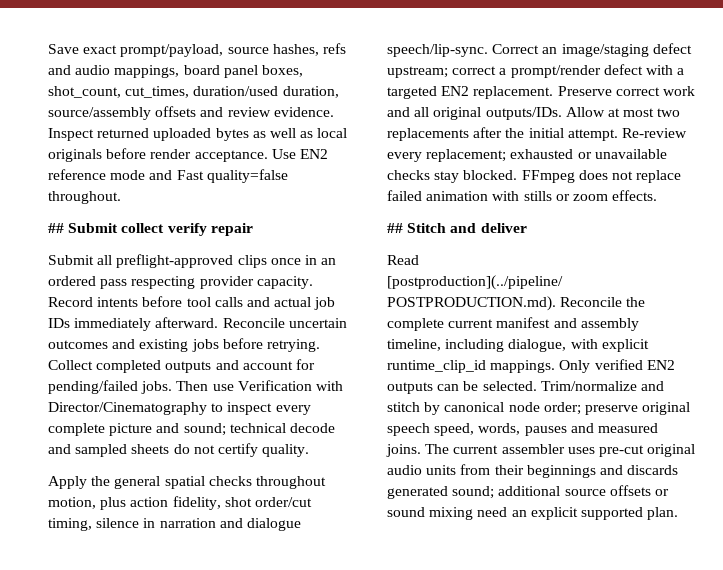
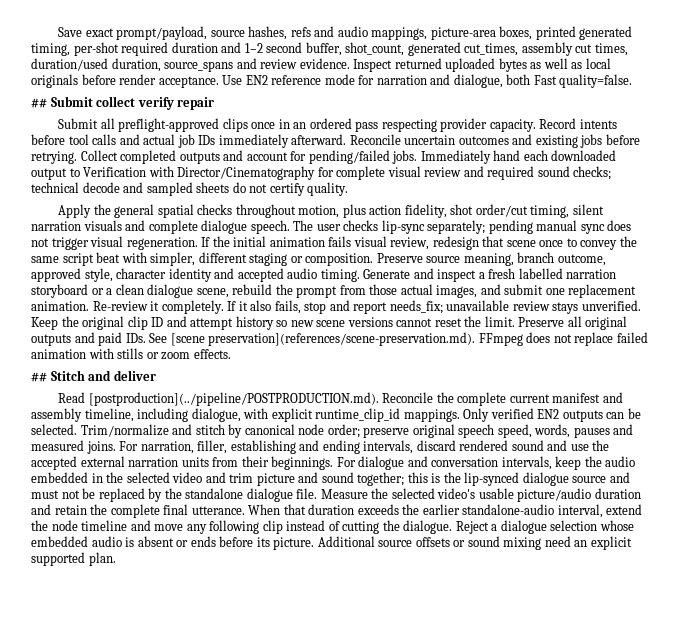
- Save exact prompt/payload, source hashes, refs and audio mappings, board panel boxes, shot_count, cut_times, duration/used duration, source/assembly offsets and review evidence.
+ Save exact prompt/payload, source hashes, refs and audio mappings, picture-area boxes, printed generated timing, per-shot required duration and 1–2 second buffer, shot_count, generated cut_times, assembly cut times, duration/used duration, source_spans and review evidence.
- Use EN2 reference mode and Fast quality=false throughout.
+ Use EN2 reference mode for narration and dialogue, both Fast quality=false.
- Then use Verification with Director/Cinematography to inspect every complete picture and sound; technical decode and sampled sheets do not certify quality.
+ Immediately hand each downloaded output to Verification with Director/Cinematography for complete visual review and required sound checks; technical decode and sampled sheets do not certify quality.
- Apply the general spatial checks throughout motion, plus action fidelity, shot order/cut timing, silence in narration and dialogue speech/lip-sync. Correct an image/staging defect upstream; correct a prompt/render defect with a targeted EN2 replacement. Preserve correct work and all original outputs/IDs. Allow at most two replacements after the initial attempt. Re-review every replacement; exhausted or unavailable checks stay blocked. FFmpeg does not replace failed animation with stills or zoom effects.
+ Apply the general spatial checks throughout motion, plus action fidelity, shot order/cut timing, silent narration visuals and complete dialogue speech. The user checks lip-sync separately; pending manual sync does not trigger visual regeneration. If the initial animation fails visual review, redesign that scene once to convey the same script beat with simpler, different staging or composition. Preserve source meaning, branch outcome, approved style, character identity and accepted audio timing. Generate and inspect a fresh labelled narration storyboard or a clean dialogue scene, rebuild the prompt from those actual images, and submit one replacement animation. Re-review it completely. If it also fails, stop and report needs_fix; unavailable review stays unverified. Keep the original clip ID and attempt history so new scene versions cannot reset the limit. Preserve all original outputs and paid IDs. See [scene preservation](references/scene-preservation.md). FFmpeg does not replace failed animation with stills or zoom effects.
- The current assembler uses pre-cut original audio units from their beginnings and discards generated sound; additional source offsets or sound mixing need an explicit supported plan.
+ For narration, filler, establishing and ending intervals, discard rendered sound and use the accepted external narration units from their beginnings. For dialogue and conversation intervals, keep the audio embedded in the selected video and trim picture and sound together; this is the lip-synced dialogue source and must not be replaced by the standalone dialogue file. Measure the selected video's usable picture/audio duration and retain the complete final utterance. When that duration exceeds the earlier standalone-audio interval, extend the node timeline and move any following clip instead of cutting the dialogue. Reject a dialogue selection whose embedded audio is absent or ends before its picture. Additional source offsets or sound mixing need an explicit supported plan.

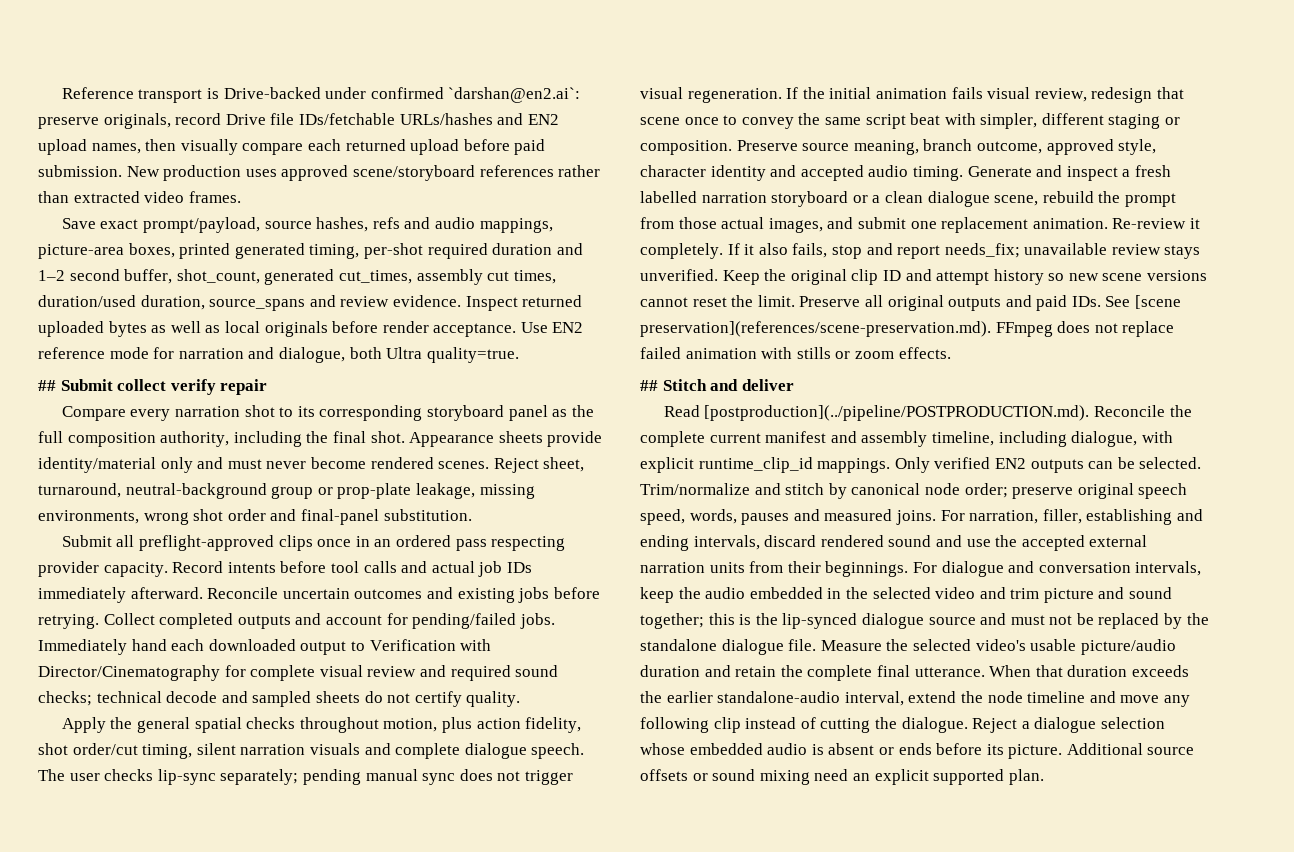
+ Reference transport is Drive-backed under confirmed `darshan@en2.ai`: preserve originals, record Drive file IDs/fetchable URLs/hashes and EN2 upload names, then visually compare each returned upload before paid submission. New production uses approved scene/storyboard references rather than extracted video frames.
- Use EN2 reference mode for narration and dialogue, both Fast quality=false.
+ Use EN2 reference mode for narration and dialogue, both Ultra quality=true.
+ Compare every narration shot to its corresponding storyboard panel as the full composition authority, including the final shot. Appearance sheets provide identity/material only and must never become rendered scenes. Reject sheet, turnaround, neutral-background group or prop-plate leakage, missing environments, wrong shot order and final-panel substitution.

